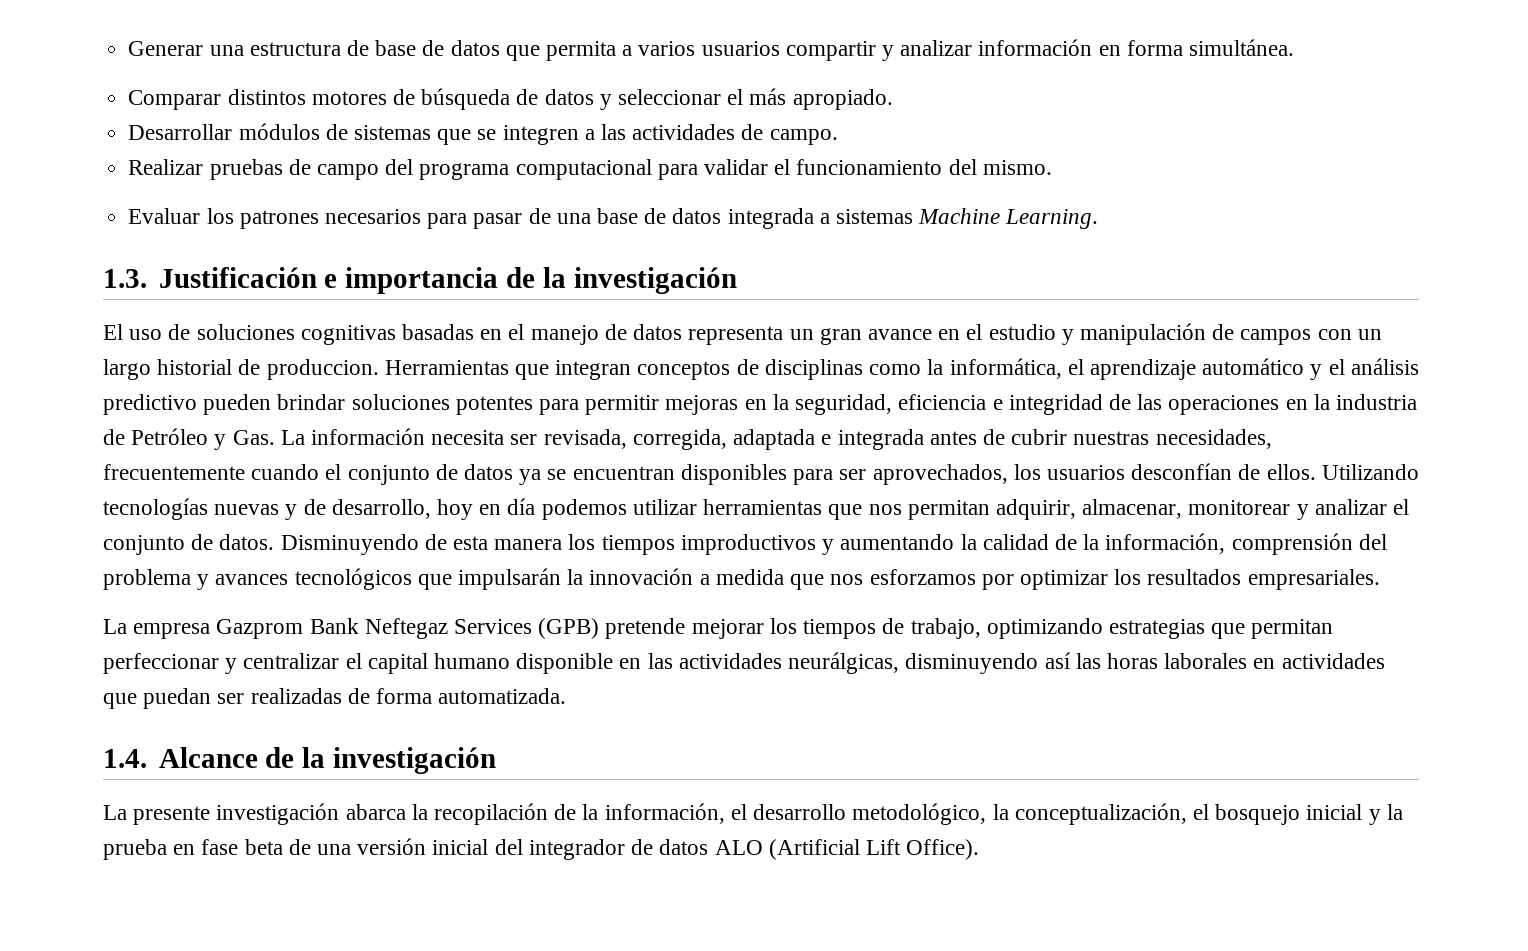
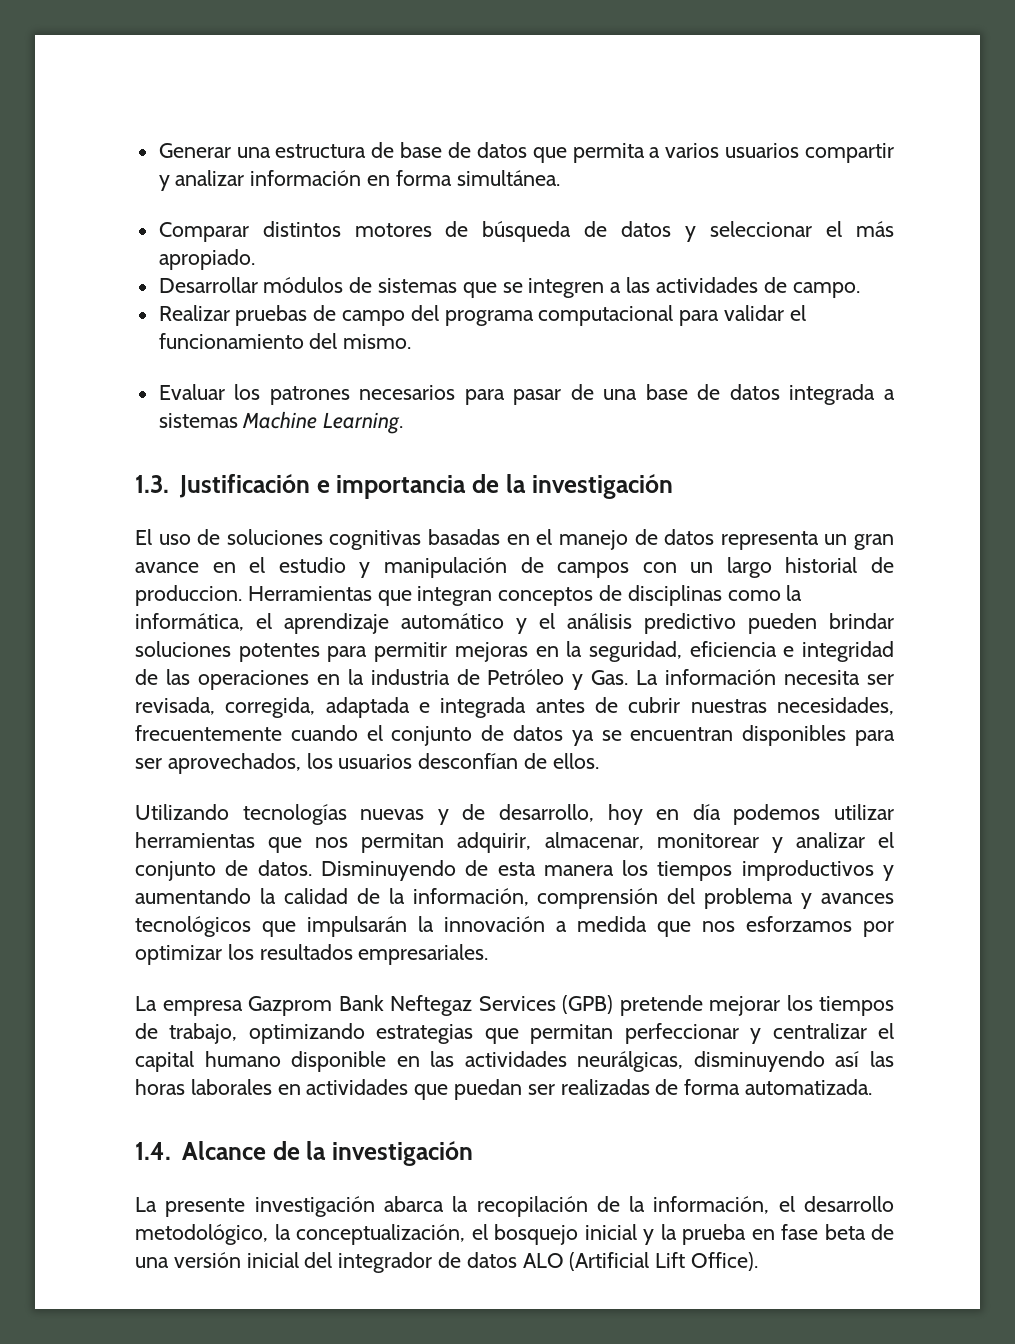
- Herramientas que integran conceptos de disciplinas como la informática, el aprendizaje automático y el análisis predictivo pueden brindar soluciones potentes para permitir mejoras en la seguridad, eficiencia e integridad de las operaciones en la industria de Petróleo y Gas. La información necesita ser revisada, corregida, adaptada e integrada antes de cubrir nuestras necesidades, frecuentemente cuando el conjunto de datos ya se encuentran disponibles para ser aprovechados, los usuarios desconfían de ellos. Utilizando tecnologías nuevas y de desarrollo, hoy en día podemos utilizar herramientas que nos permitan adquirir, almacenar, monitorear y analizar el conjunto de datos.
+ Herramientas que integran conceptos de disciplinas como la informática, el aprendizaje automático y el análisis predictivo pueden brindar soluciones potentes para permitir mejoras en la seguridad, eficiencia e integridad de las operaciones en la industria de Petróleo y Gas. La información necesita ser revisada, corregida, adaptada e integrada antes de cubrir nuestras necesidades, frecuentemente cuando el conjunto de datos ya se encuentran disponibles para ser aprovechados, los usuarios desconfían de ellos.
+ Utilizando tecnologías nuevas y de desarrollo, hoy en día podemos utilizar herramientas que nos permitan adquirir, almacenar, monitorear y analizar el conjunto de datos.

